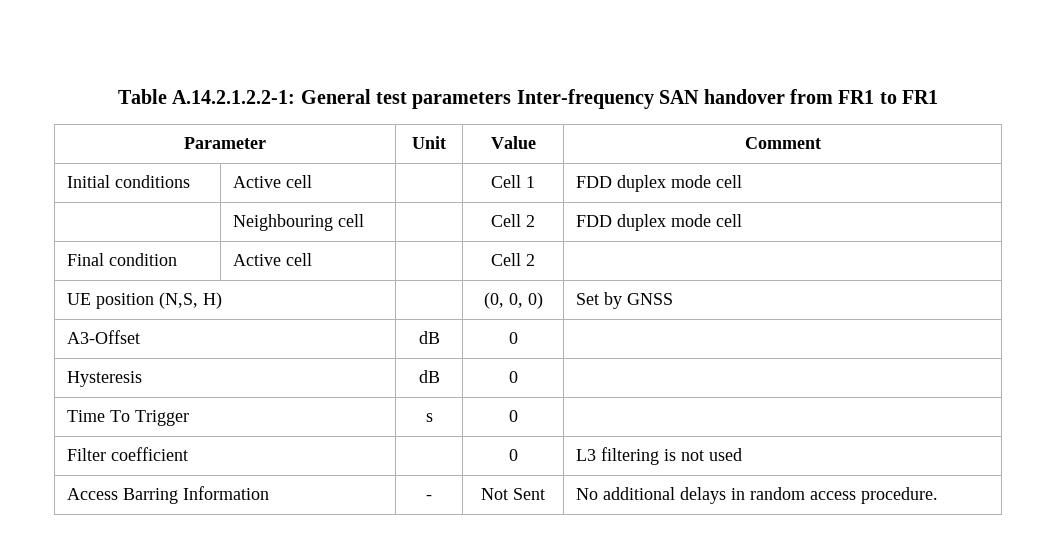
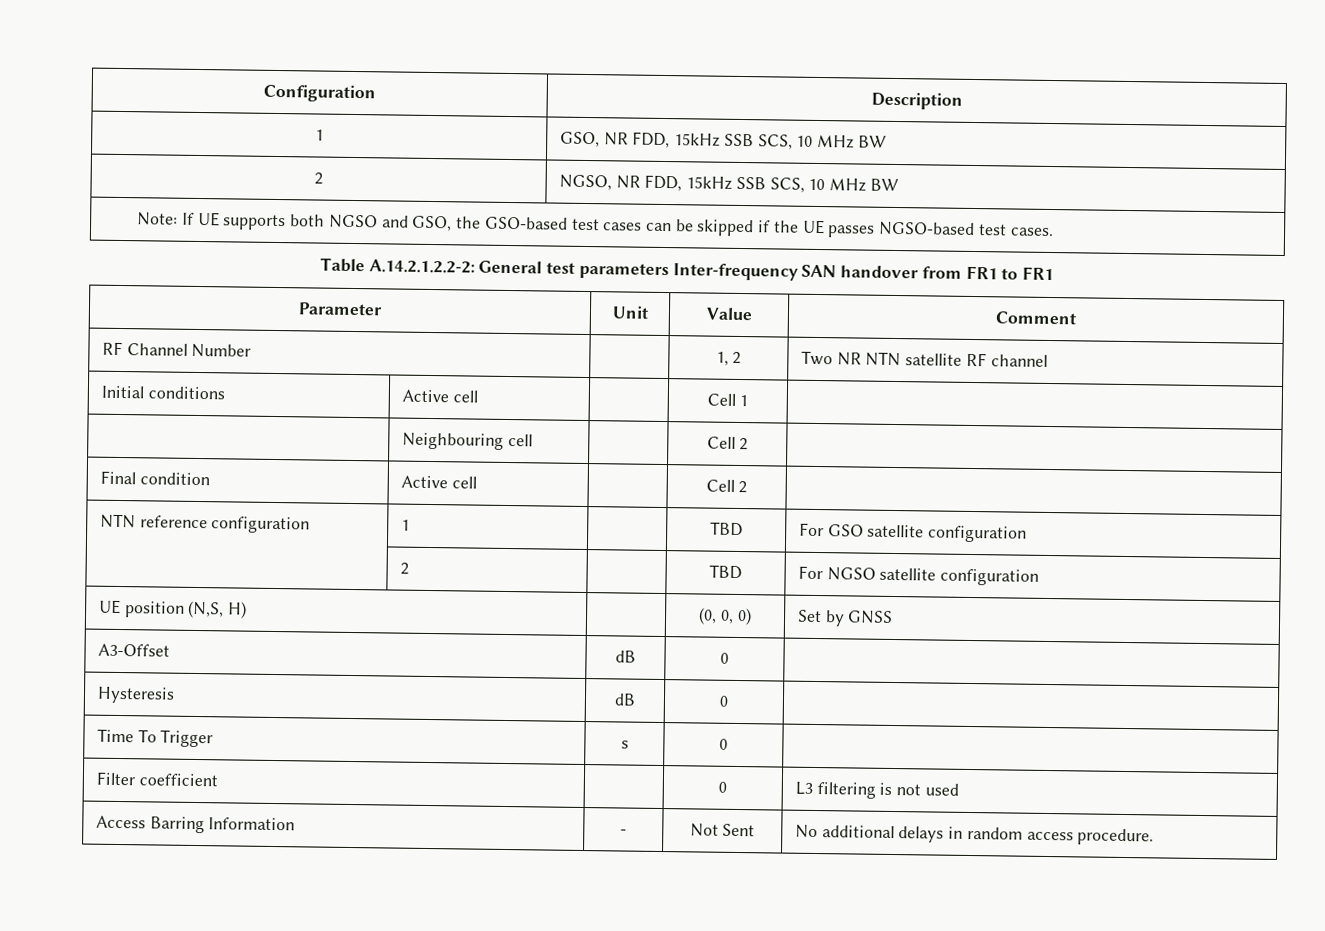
- Table A.14.2.1.2.2-1: General test parameters Inter-frequency SAN handover from FR1 to FR1
+ Configuration | Description
+ 1 | GSO, NR FDD, 15kHz SSB SCS, 10 MHz BW
+ 2 | NGSO, NR FDD, 15kHz SSB SCS, 10 MHz BW
+ Note: If UE supports both NGSO and GSO, the GSO-based test cases can be skipped if the UE passes NGSO-based test cases.
+ Table A.14.2.1.2.2-2: General test parameters Inter-frequency SAN handover from FR1 to FR1
+ RF Channel Number | | 1, 2 | Two NR NTN satellite RF channel
- Initial conditions | Active cell | | Cell 1 | FDD duplex mode cell
+ Initial conditions | Active cell | | Cell 1 |
- | Neighbouring cell | | Cell 2 | FDD duplex mode cell
+ | Neighbouring cell | | Cell 2 |
+ NTN reference configuration | 1 | | TBD | For GSO satellite configuration
+ | 2 | | TBD | For NGSO satellite configuration

